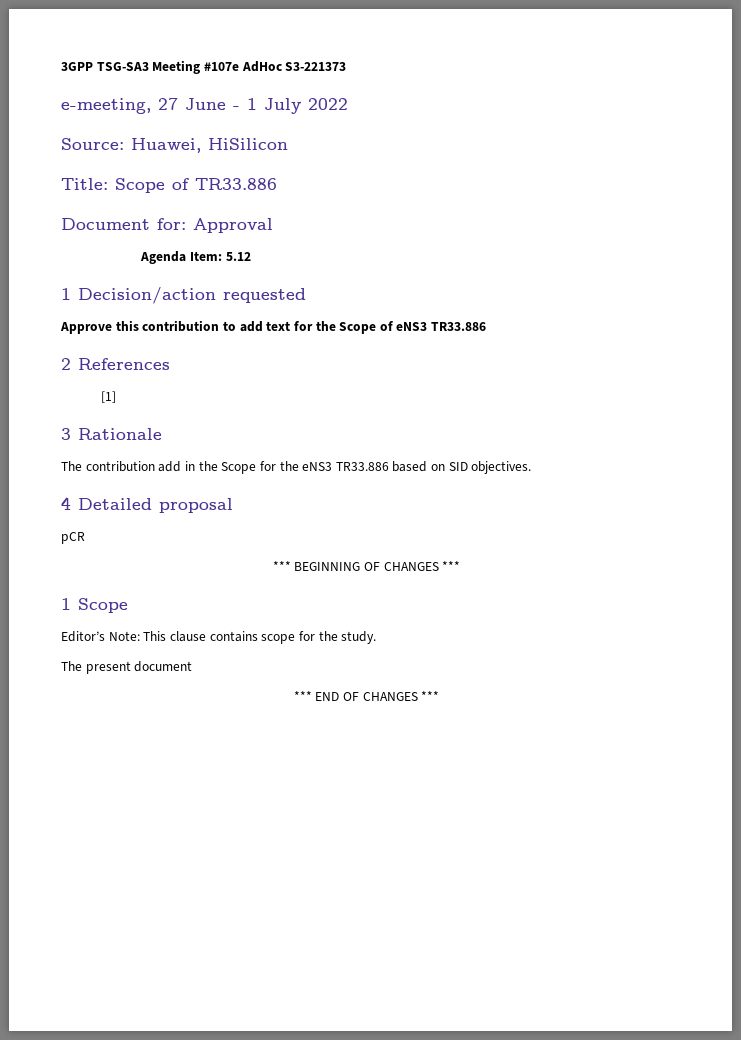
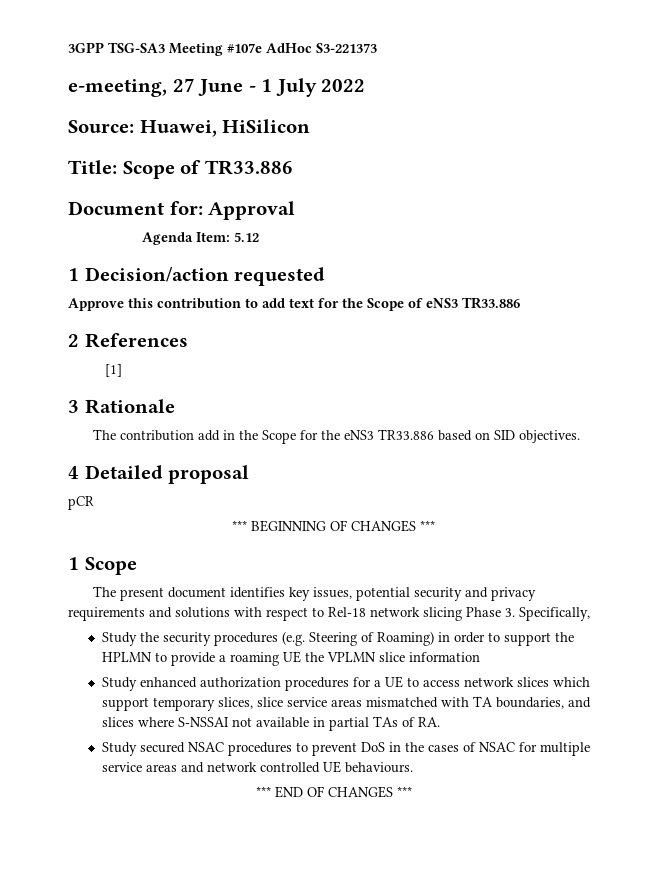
- Editor’s Note: This clause contains scope for the study.
- The present document
+ The present document identifies key issues, potential security and privacy requirements and solutions with respect to Rel-18 network slicing Phase 3. Specifically,
+ Study the security procedures (e.g. Steering of Roaming) in order to support the HPLMN to provide a roaming UE the VPLMN slice information
+ Study enhanced authorization procedures for a UE to access network slices which support temporary slices, slice service areas mismatched with TA boundaries, and slices where S-NSSAI not available in partial TAs of RA.
+ Study secured NSAC procedures to prevent DoS in the cases of NSAC for multiple service areas and network controlled UE behaviours.

